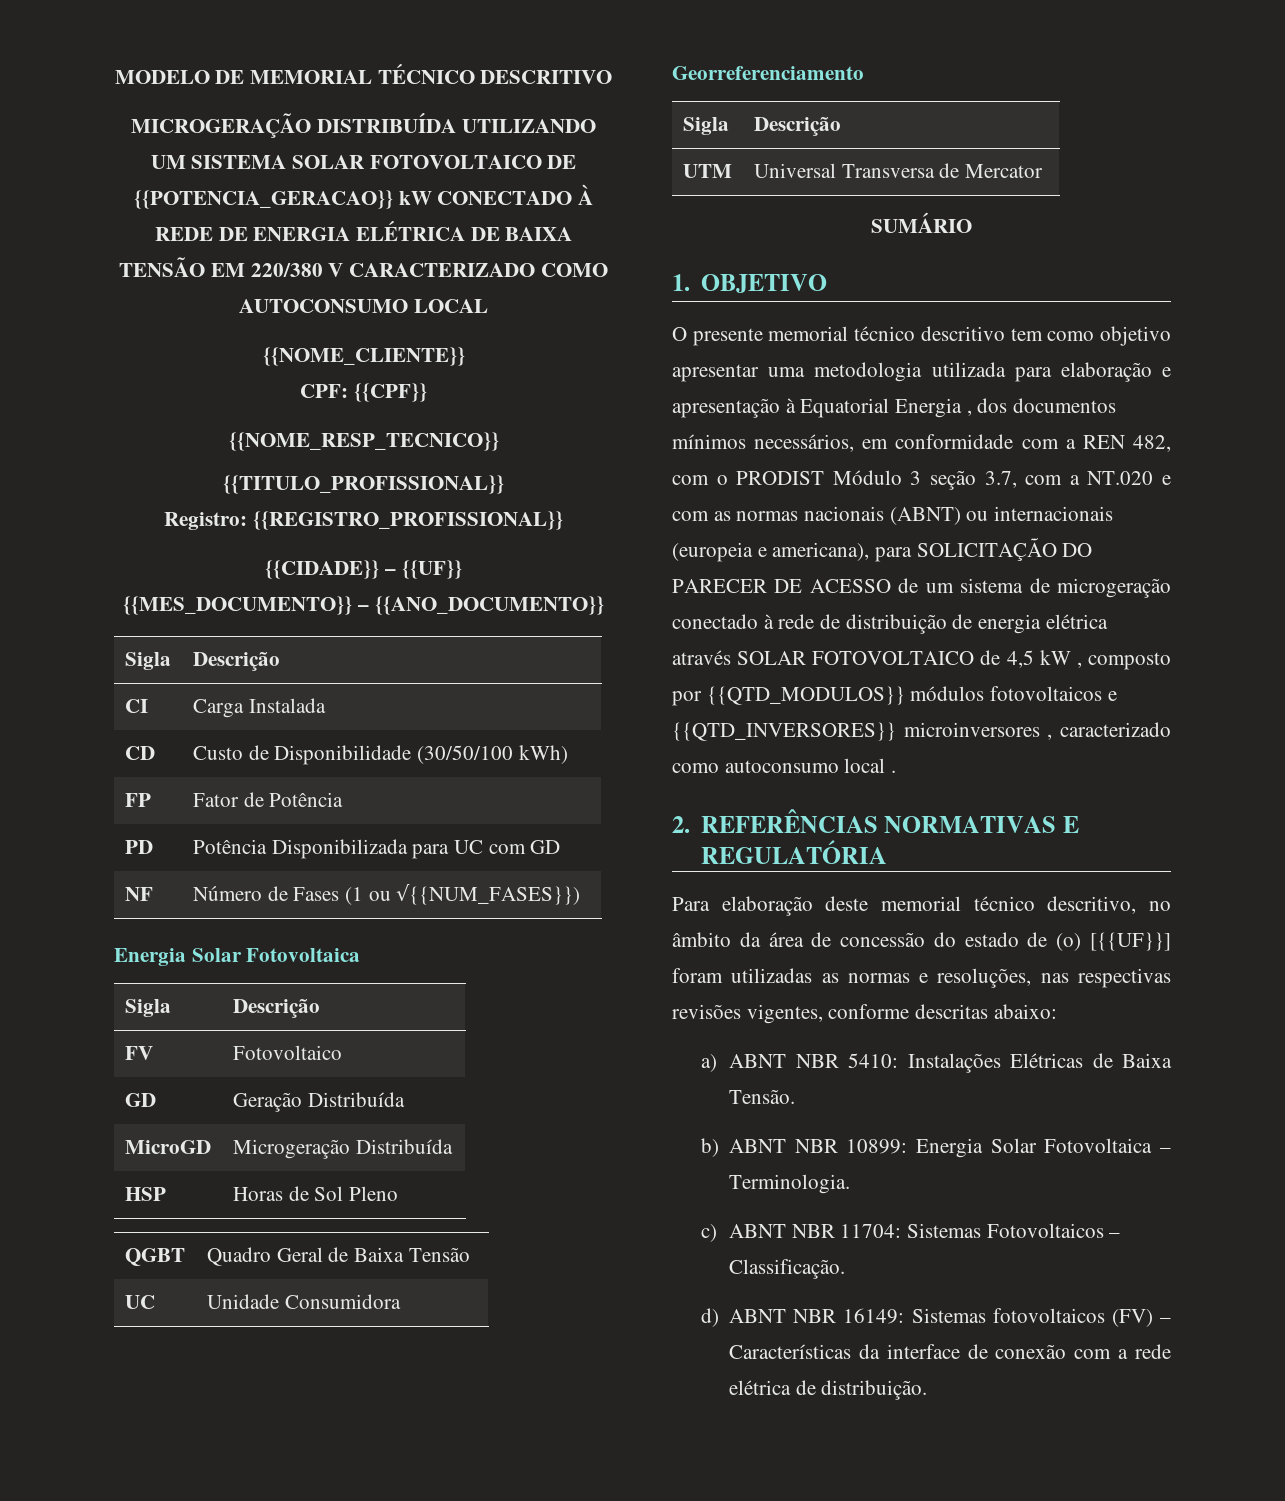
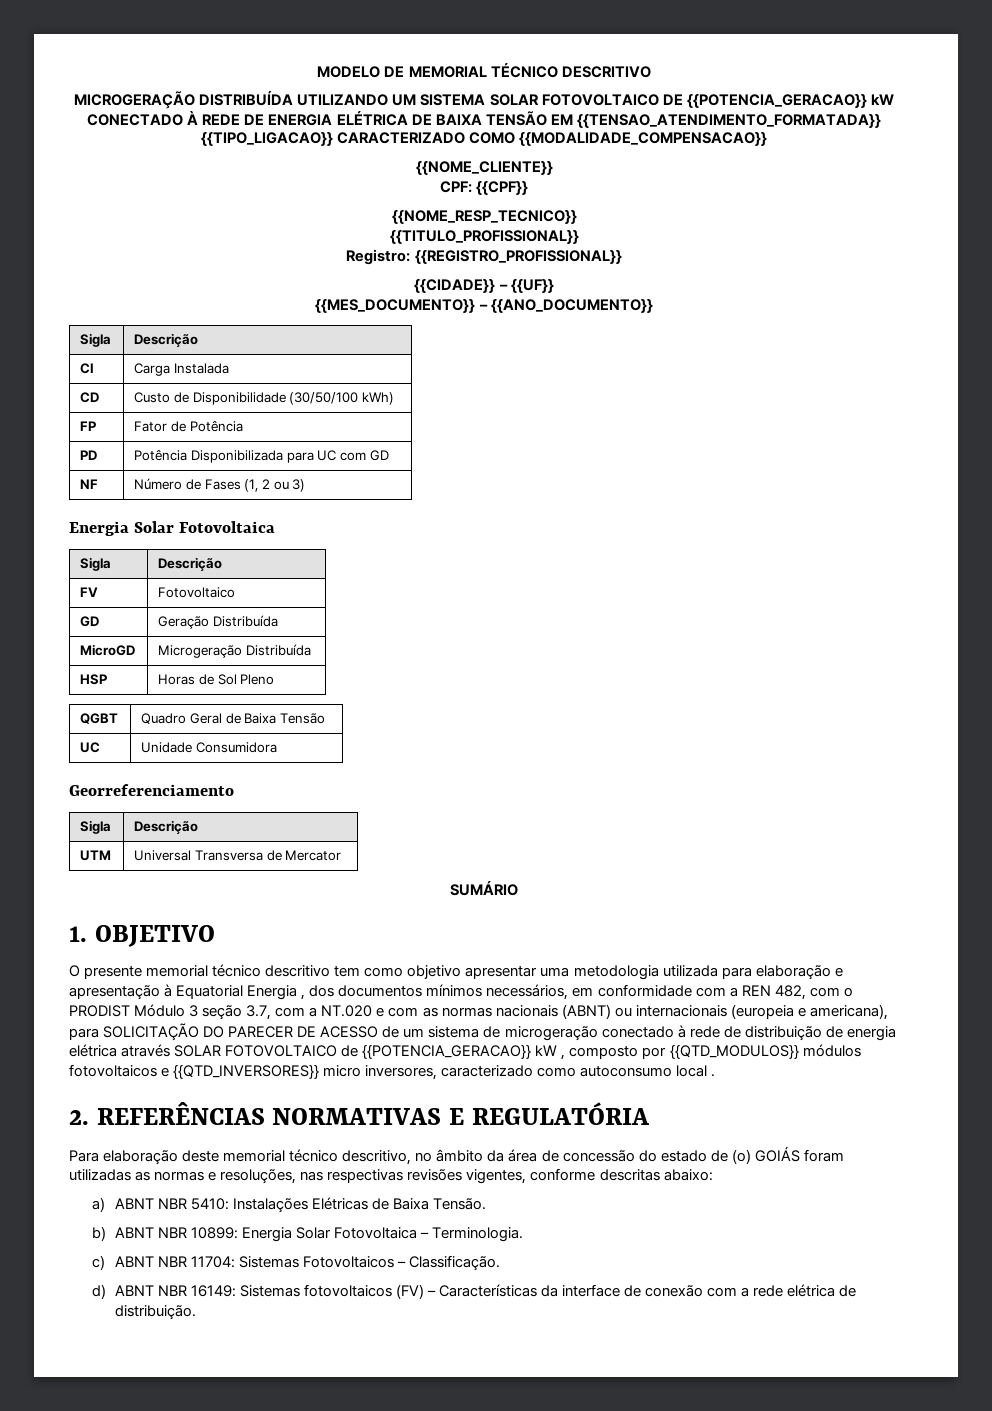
- MICROGERAÇÃO DISTRIBUÍDA UTILIZANDO UM SISTEMA SOLAR FOTOVOLTAICO DE {{POTENCIA_GERACAO}} kW CONECTADO À REDE DE ENERGIA ELÉTRICA DE BAIXA TENSÃO EM 220/380 V CARACTERIZADO COMO AUTOCONSUMO LOCAL
+ MICROGERAÇÃO DISTRIBUÍDA UTILIZANDO UM SISTEMA SOLAR FOTOVOLTAICO DE {{POTENCIA_GERACAO}} kW CONECTADO À REDE DE ENERGIA ELÉTRICA DE BAIXA TENSÃO EM {{TENSAO_ATENDIMENTO_FORMATADA}} {{TIPO_LIGACAO}} CARACTERIZADO COMO {{MODALIDADE_COMPENSACAO}}
- NF | Número de Fases (1 ou √{{NUM_FASES}})
+ NF | Número de Fases (1, 2 ou 3)
- O presente memorial técnico descritivo tem como objetivo apresentar uma metodologia utilizada para elaboração e apresentação à Equatorial Energia , dos documentos mínimos necessários, em conformidade com a REN 482, com o PRODIST Módulo 3 seção 3.7, com a NT.020 e com as normas nacionais (ABNT) ou internacionais (europeia e americana), para SOLICITAÇÃO DO PARECER DE ACESSO de um sistema de microgeração conectado à rede de distribuição de energia elétrica através SOLAR FOTOVOLTAICO de 4,5 kW , composto por {{QTD_MODULOS}} módulos fotovoltaicos e {{QTD_INVERSORES}} microinversores , caracterizado como autoconsumo local .
+ O presente memorial técnico descritivo tem como objetivo apresentar uma metodologia utilizada para elaboração e apresentação à Equatorial Energia , dos documentos mínimos necessários, em conformidade com a REN 482, com o PRODIST Módulo 3 seção 3.7, com a NT.020 e com as normas nacionais (ABNT) ou internacionais (europeia e americana), para SOLICITAÇÃO DO PARECER DE ACESSO de um sistema de microgeração conectado à rede de distribuição de energia elétrica através SOLAR FOTOVOLTAICO de {{POTENCIA_GERACAO}} kW , composto por {{QTD_MODULOS}} módulos fotovoltaicos e {{QTD_INVERSORES}} micro inversores, caracterizado como autoconsumo local .
- Para elaboração deste memorial técnico descritivo, no âmbito da área de concessão do estado de (o) [{{UF}}] foram utilizadas as normas e resoluções, nas respectivas revisões vigentes, conforme descritas abaixo:
+ Para elaboração deste memorial técnico descritivo, no âmbito da área de concessão do estado de (o) GOIÁS foram utilizadas as normas e resoluções, nas respectivas revisões vigentes, conforme descritas abaixo:

